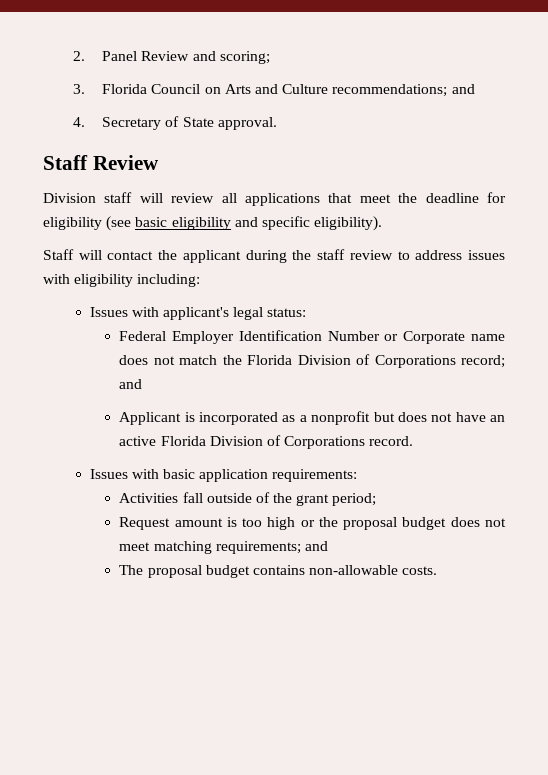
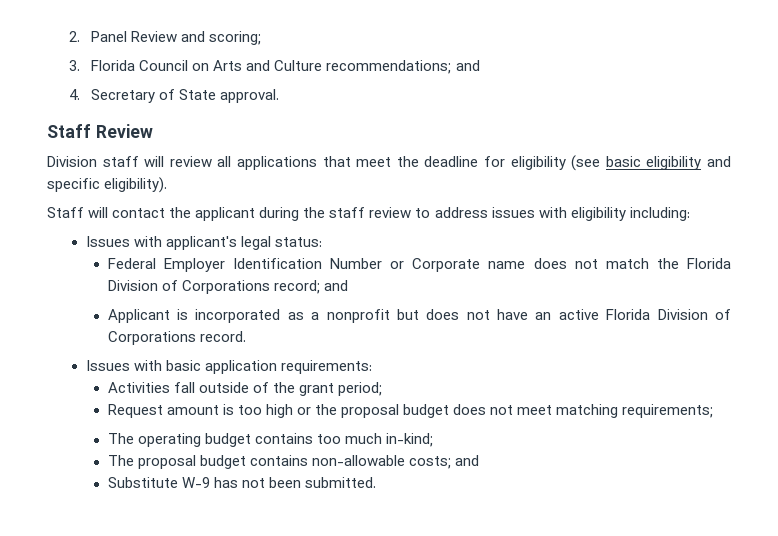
- Request amount is too high or the proposal budget does not meet matching requirements; and
+ Request amount is too high or the proposal budget does not meet matching requirements;
+ The operating budget contains too much in-kind;
- The proposal budget contains non-allowable costs.
+ The proposal budget contains non-allowable costs; and
+ Substitute W-9 has not been submitted.

